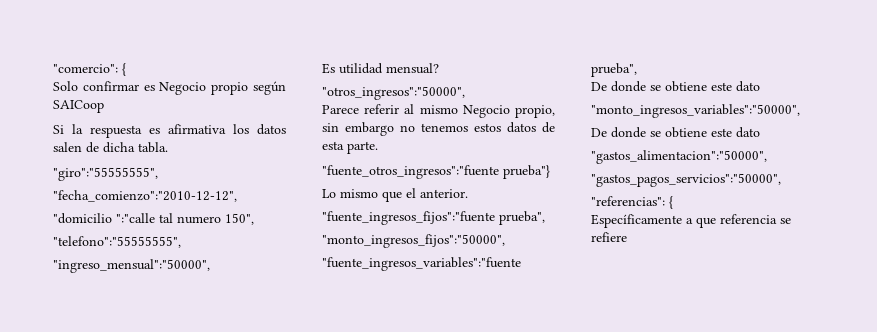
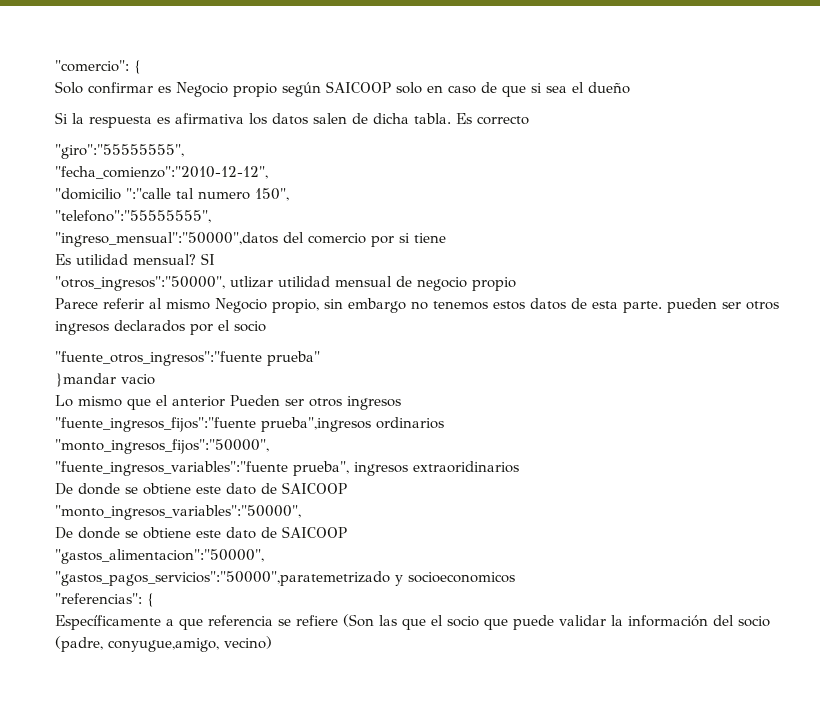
- Solo confirmar es Negocio propio según SAICoop
+ Solo confirmar es Negocio propio según SAICOOP solo en caso de que si sea el dueño
+ Es correcto
- "ingreso_mensual":"50000",
+ "ingreso_mensual":"50000",datos del comercio por si tiene
+ SI
- "otros_ingresos":"50000",
+ "otros_ingresos":"50000", utlizar utilidad mensual de negocio propio
- Parece referir al mismo Negocio propio, sin embargo no tenemos estos datos de esta parte.
- "fuente_otros_ingresos":"fuente prueba"}
+ Parece referir al mismo Negocio propio, sin embargo no tenemos estos datos de esta parte. pueden ser otros ingresos declarados por el socio
+ "fuente_otros_ingresos":"fuente prueba"
+ }mandar vacio
- Lo mismo que el anterior.
+ Lo mismo que el anterior Pueden ser otros ingresos
- "fuente_ingresos_fijos":"fuente prueba",
+ "fuente_ingresos_fijos":"fuente prueba",ingresos ordinarios
- "fuente_ingresos_variables":"fuente prueba",
- De donde se obtiene este dato
+ "fuente_ingresos_variables":"fuente prueba", ingresos extraoridinarios
+ De donde se obtiene este dato de SAICOOP
  "monto_ingresos_variables":"50000",
- De donde se obtiene este dato
+ De donde se obtiene este dato de SAICOOP
- "gastos_pagos_servicios":"50000",
+ "gastos_pagos_servicios":"50000",paratemetrizado y socioeconomicos
- Específicamente a que referencia se refiere
+ Específicamente a que referencia se refiere (Son las que el socio que puede validar la información del socio (padre, conyugue,amigo, vecino)

